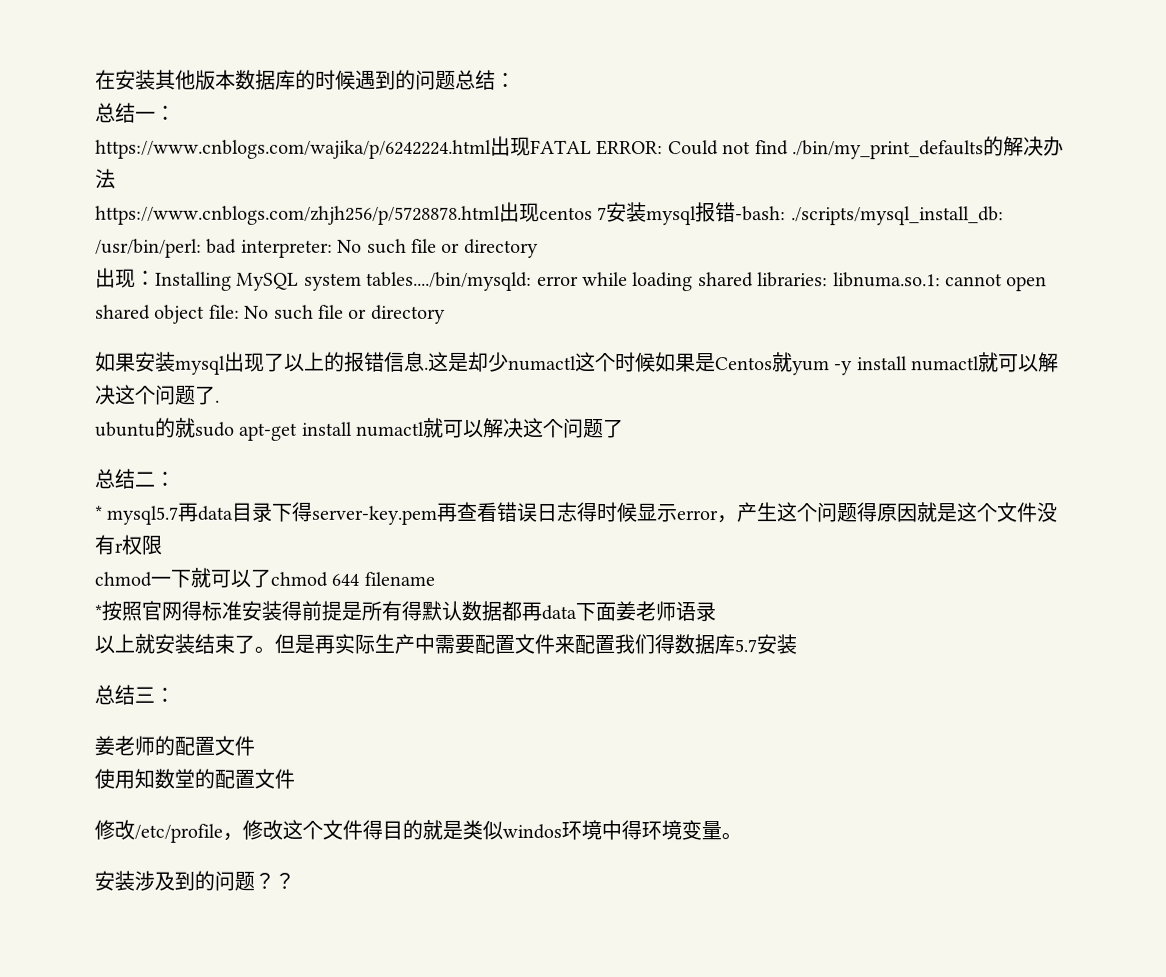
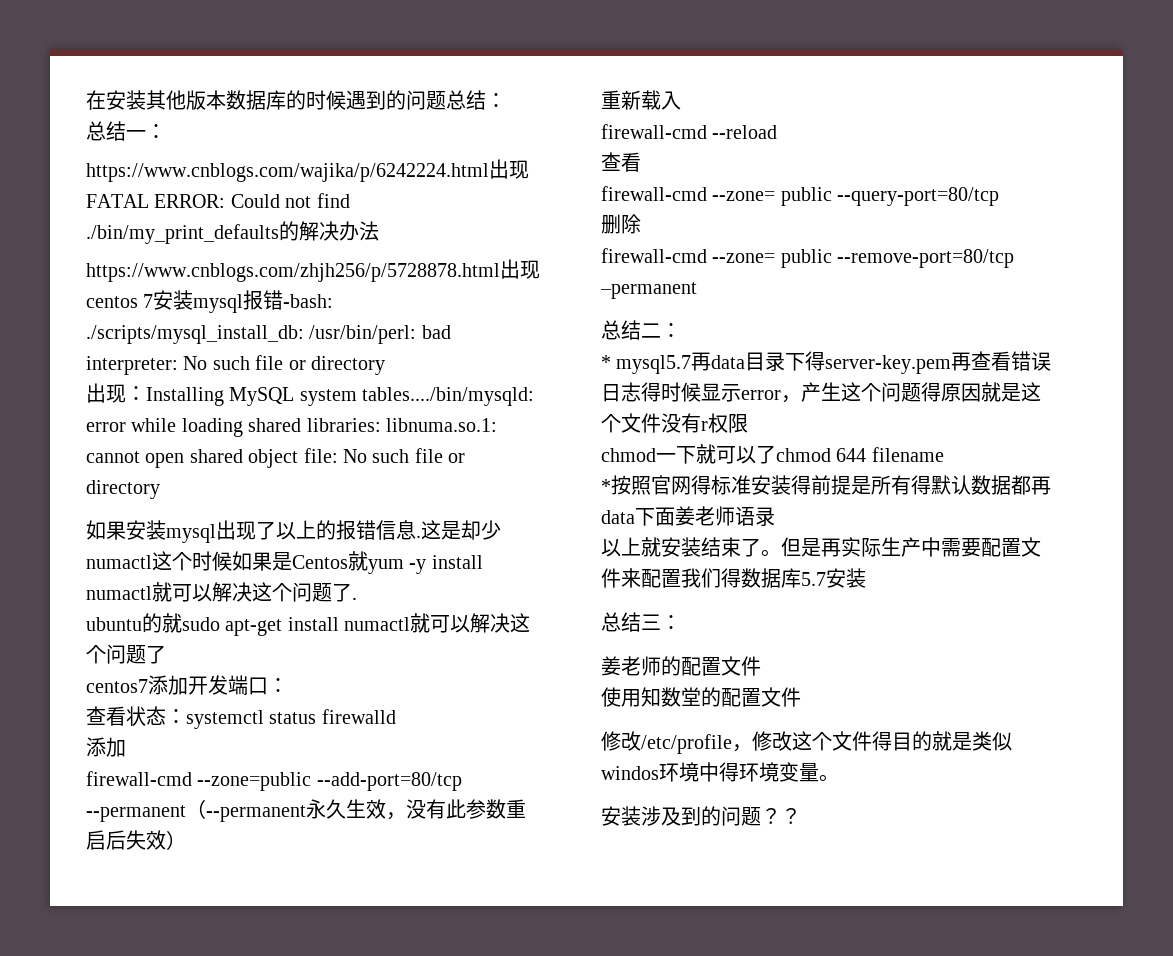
+ centos7添加开发端口：
+ 查看状态：systemctl status firewalld
+ 添加
+ firewall-cmd --zone=public --add-port=80/tcp --permanent（--permanent永久生效，没有此参数重启后失效）
+ 重新载入
+ firewall-cmd --reload
+ 查看
+ firewall-cmd --zone= public --query-port=80/tcp
+ 删除
+ firewall-cmd --zone= public --remove-port=80/tcp –permanent

